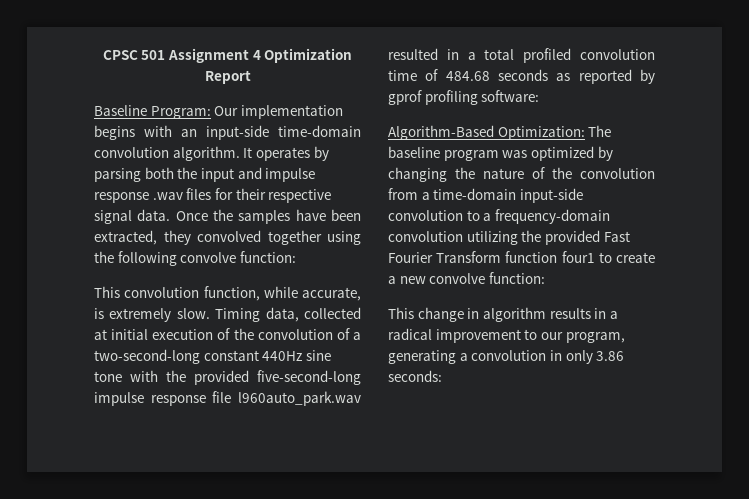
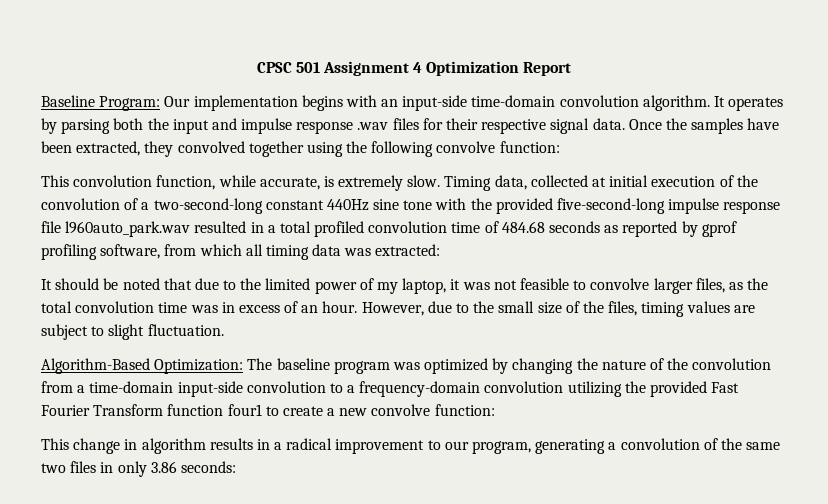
- Timing data, collected at initial execution of the convolution of a two-second-long constant 440Hz sine tone with the provided five-second-long impulse response file l960auto_park.wav resulted in a total profiled convolution time of 484.68 seconds as reported by gprof profiling software:
+ Timing data, collected at initial execution of the convolution of a two-second-long constant 440Hz sine tone with the provided five-second-long impulse response file l960auto_park.wav resulted in a total profiled convolution time of 484.68 seconds as reported by gprof profiling software, from which all timing data was extracted:
+ It should be noted that due to the limited power of my laptop, it was not feasible to convolve larger files, as the total convolution time was in excess of an hour. However, due to the small size of the files, timing values are subject to slight fluctuation.
- This change in algorithm results in a radical improvement to our program, generating a convolution in only 3.86 seconds:
+ This change in algorithm results in a radical improvement to our program, generating a convolution of the same two files in only 3.86 seconds:

